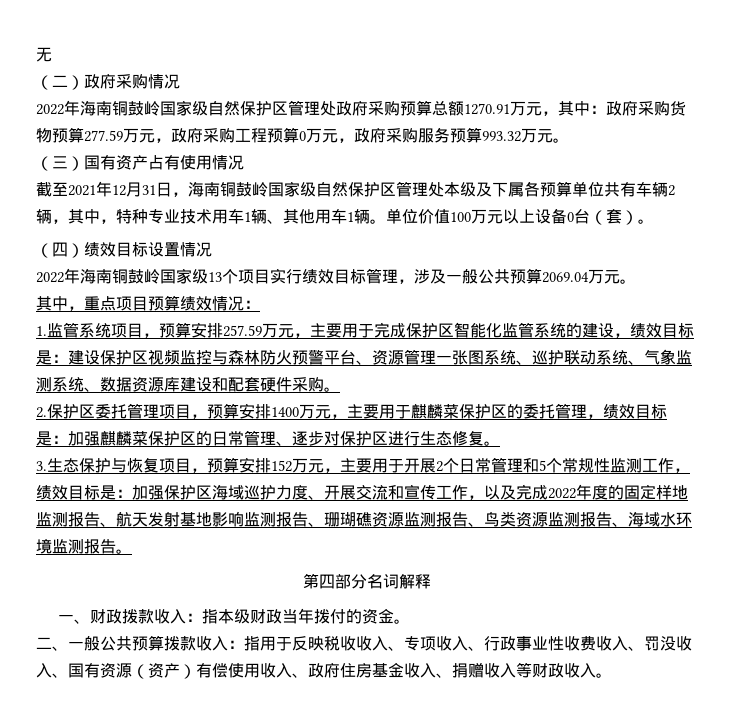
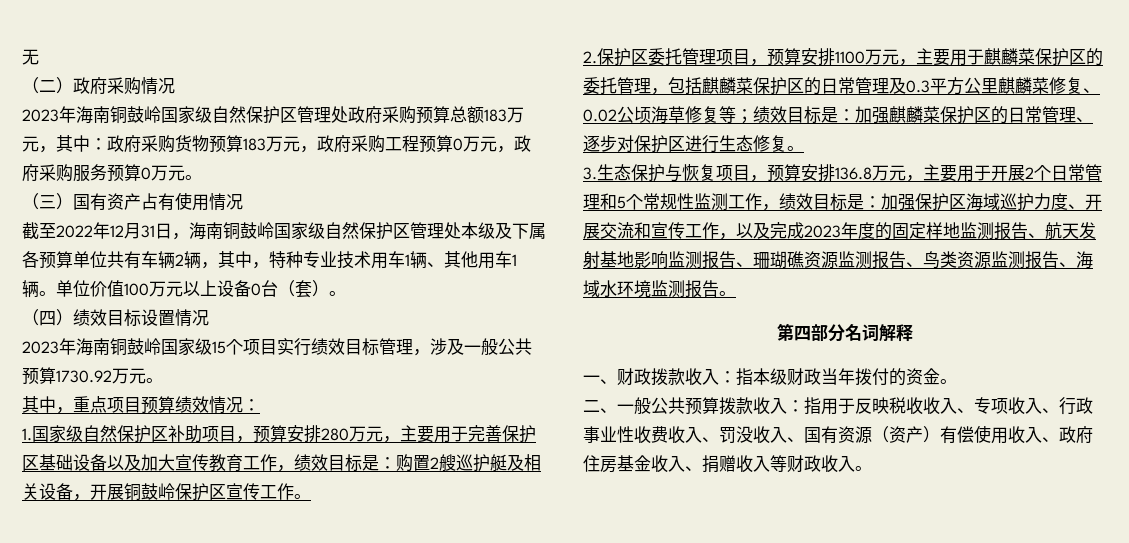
- 2022年海南铜鼓岭国家级自然保护区管理处政府采购预算总额1270.91万元，其中：政府采购货物预算277.59万元，政府采购工程预算0万元，政府采购服务预算993.32万元。
+ 2023年海南铜鼓岭国家级自然保护区管理处政府采购预算总额183万元，其中：政府采购货物预算183万元，政府采购工程预算0万元，政府采购服务预算0万元。
- 截至2021年12月31日，海南铜鼓岭国家级自然保护区管理处本级及下属各预算单位共有车辆2辆，其中，特种专业技术用车1辆、其他用车1辆。
+ 截至2022年12月31日，海南铜鼓岭国家级自然保护区管理处本级及下属各预算单位共有车辆2辆，其中，特种专业技术用车1辆、其他用车1辆。
- 2022年海南铜鼓岭国家级13个项目实行绩效目标管理，涉及一般公共预算2069.04万元。
+ 2023年海南铜鼓岭国家级15个项目实行绩效目标管理，涉及一般公共预算1730.92万元。
- 1.监管系统项目，预算安排257.59万元，主要用于完成保护区智能化监管系统的建设，绩效目标是：建设保护区视频监控与森林防火预警平台、资源管理一张图系统、巡护联动系统、气象监测系统、数据资源库建设和配套硬件采购。
+ 1.国家级自然保护区补助项目，预算安排280万元，主要用于完善保护区基础设备以及加大宣传教育工作，绩效目标是：购置2艘巡护艇及相关设备，开展铜鼓岭保护区宣传工作。
- 2.保护区委托管理项目，预算安排1400万元，主要用于麒麟菜保护区的委托管理，绩效目标是：加强麒麟菜保护区的日常管理、逐步对保护区进行生态修复。
+ 2.保护区委托管理项目，预算安排1100万元，主要用于麒麟菜保护区的委托管理，包括麒麟菜保护区的日常管理及0.3平方公里麒麟菜修复、0.02公顷海草修复等；绩效目标是：加强麒麟菜保护区的日常管理、逐步对保护区进行生态修复。
- 3.生态保护与恢复项目，预算安排152万元，主要用于开展2个日常管理和5个常规性监测工作，绩效目标是：
+ 3.生态保护与恢复项目，预算安排136.8万元，主要用于开展2个日常管理和5个常规性监测工作，绩效目标是：
- 加强保护区海域巡护力度、开展交流和宣传工作，以及完成2022年度的固定样地监测报告、航天发射基地影响监测报告、珊瑚礁资源监测报告、鸟类资源监测报告、海域水环境监测报告。
+ 加强保护区海域巡护力度、开展交流和宣传工作，以及完成2023年度的固定样地监测报告、航天发射基地影响监测报告、珊瑚礁资源监测报告、鸟类资源监测报告、海域水环境监测报告。

